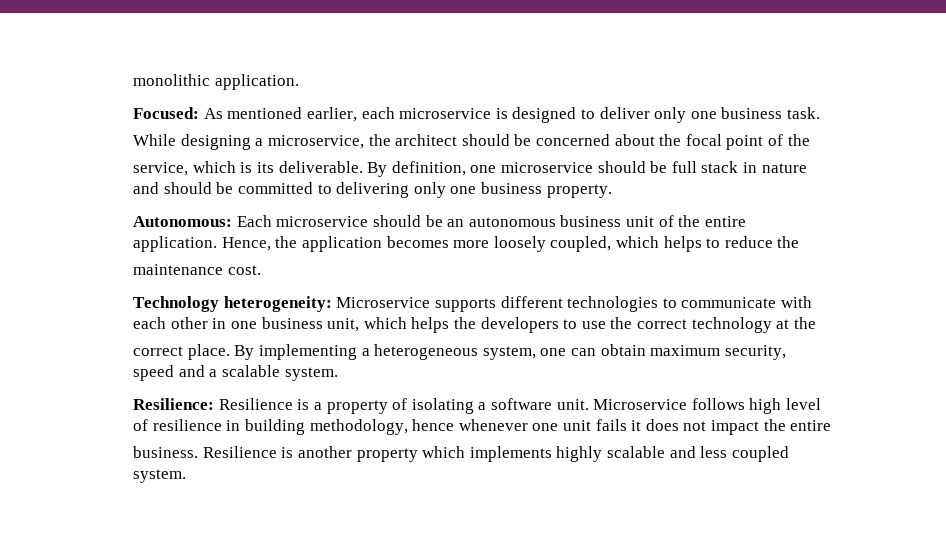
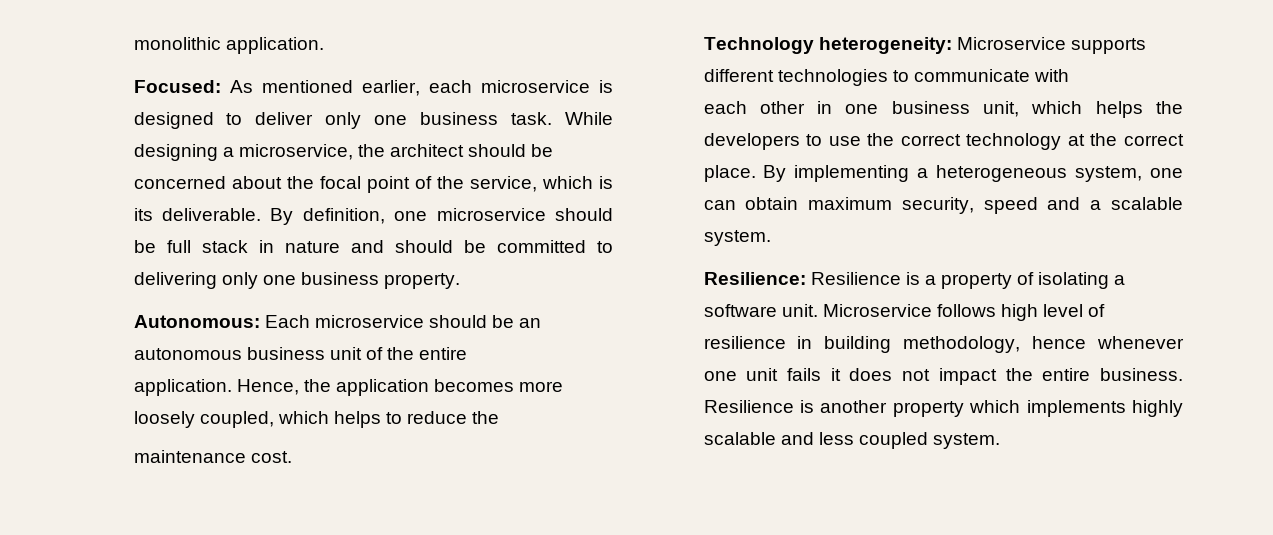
- Focused: As mentioned earlier, each microservice is designed to deliver only one business task.
- While designing a microservice, the architect should be concerned about the focal point of the
- service, which is its deliverable.
+ Focused: As mentioned earlier, each microservice is designed to deliver only one business task. While designing a microservice, the architect should be concerned about the focal point of the service, which is its deliverable.
- By definition, one microservice should be full stack in nature
- and should be committed to delivering only one business property.
+ By definition, one microservice should be full stack in nature and should be committed to delivering only one business property.
- each other in one business unit, which helps the developers to use the correct technology at the
- correct place.
+ each other in one business unit, which helps the developers to use the correct technology at the correct place.
- By implementing a heterogeneous system, one can obtain maximum security,
- speed and a scalable system.
+ By implementing a heterogeneous system, one can obtain maximum security, speed and a scalable system.
- Microservice follows high level
- of resilience in building methodology, hence whenever one unit fails it does not impact the entire
- business.
+ Microservice follows high level of resilience in building methodology, hence whenever one unit fails it does not impact the entire business.
- Resilience is another property which implements highly scalable and less coupled
- system.
+ Resilience is another property which implements highly scalable and less coupled system.

